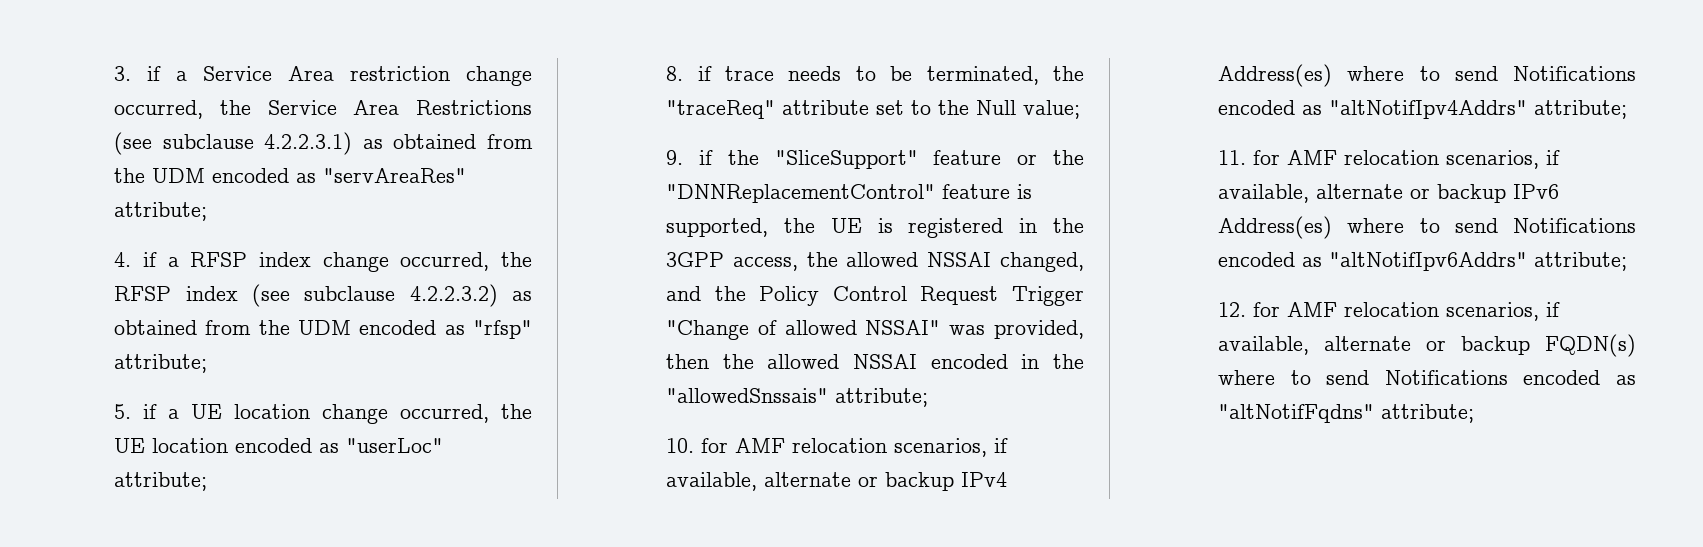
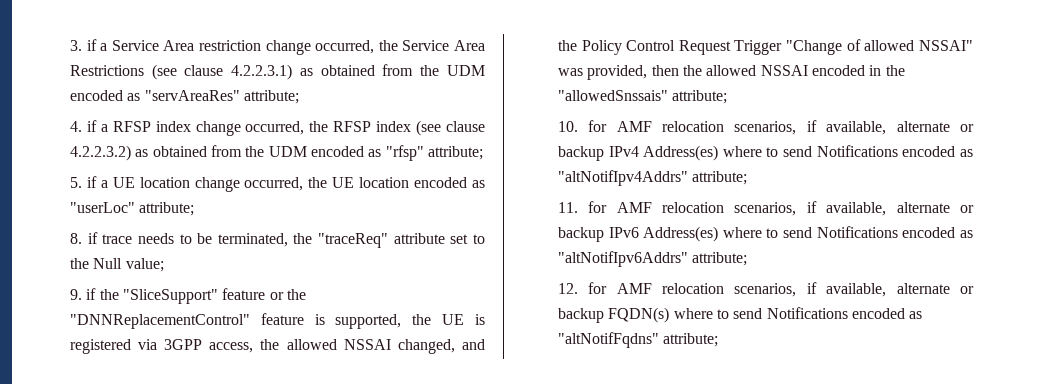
- 3. if a Service Area restriction change occurred, the Service Area Restrictions (see subclause 4.2.2.3.1) as obtained from the UDM encoded as "servAreaRes" attribute;
+ 3. if a Service Area restriction change occurred, the Service Area Restrictions (see clause 4.2.2.3.1) as obtained from the UDM encoded as "servAreaRes" attribute;
- 4. if a RFSP index change occurred, the RFSP index (see subclause 4.2.2.3.2) as obtained from the UDM encoded as "rfsp" attribute;
+ 4. if a RFSP index change occurred, the RFSP index (see clause 4.2.2.3.2) as obtained from the UDM encoded as "rfsp" attribute;
- 9. if the "SliceSupport" feature or the "DNNReplacementControl" feature is supported, the UE is registered in the 3GPP access, the allowed NSSAI changed, and the Policy Control Request Trigger "Change of allowed NSSAI" was provided, then the allowed NSSAI encoded in the "allowedSnssais" attribute;
+ 9. if the "SliceSupport" feature or the "DNNReplacementControl" feature is supported, the UE is registered via 3GPP access, the allowed NSSAI changed, and the Policy Control Request Trigger "Change of allowed NSSAI" was provided, then the allowed NSSAI encoded in the "allowedSnssais" attribute;

